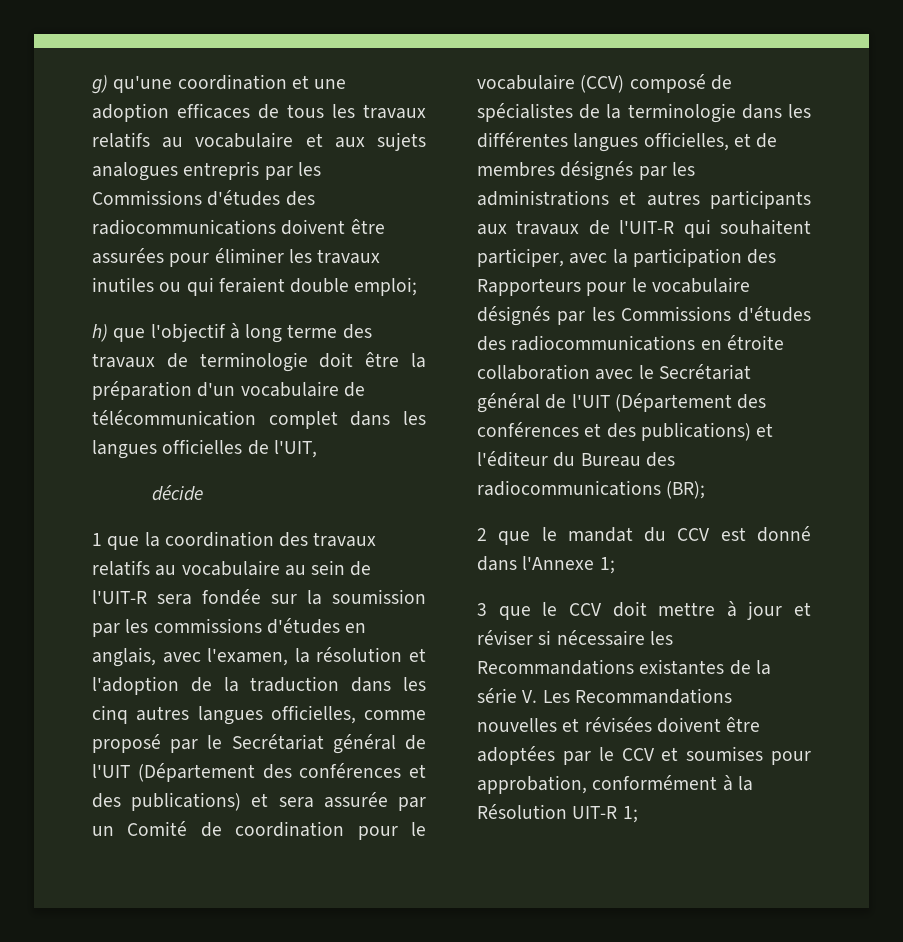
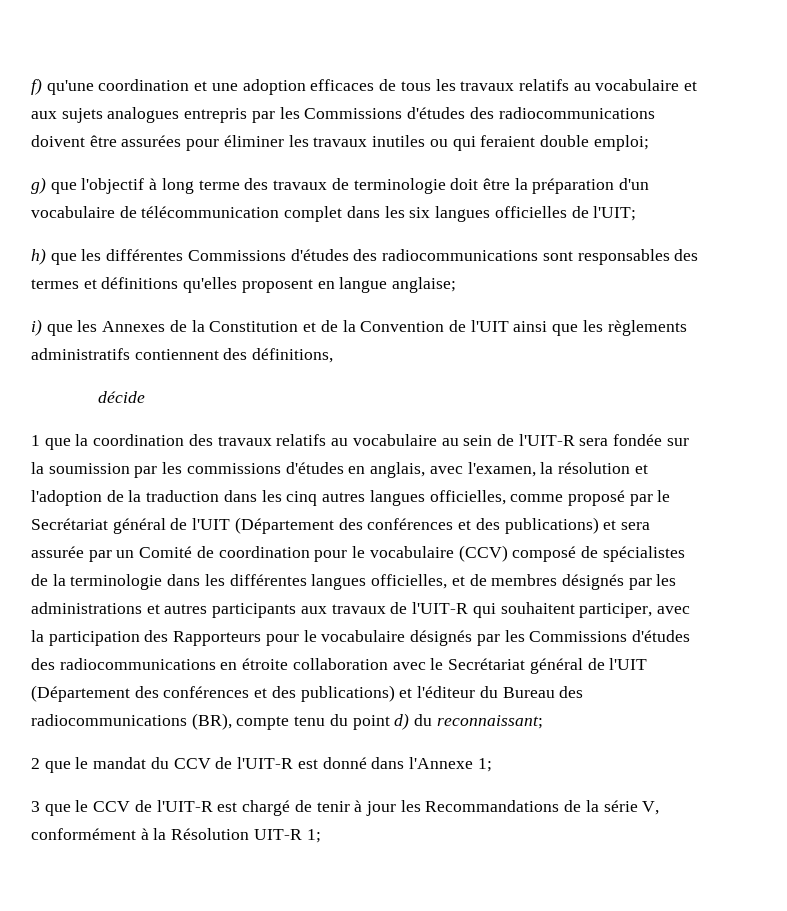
- g) qu'une coordination et une adoption efficaces de tous les travaux relatifs au vocabulaire et aux sujets analogues entrepris par les Commissions d'études des radiocommunications doivent être assurées pour éliminer les travaux inutiles ou qui feraient double emploi;
+ f) qu'une coordination et une adoption efficaces de tous les travaux relatifs au vocabulaire et aux sujets analogues entrepris par les Commissions d'études des radiocommunications doivent être assurées pour éliminer les travaux inutiles ou qui feraient double emploi;
- h) que l'objectif à long terme des travaux de terminologie doit être la préparation d'un vocabulaire de télécommunication complet dans les langues officielles de l'UIT,
+ g) que l'objectif à long terme des travaux de terminologie doit être la préparation d'un vocabulaire de télécommunication complet dans les six langues officielles de l'UIT;
+ h) que les différentes Commissions d'études des radiocommunications sont responsables des termes et définitions qu'elles proposent en langue anglaise;
+ i) que les Annexes de la Constitution et de la Convention de l'UIT ainsi que les règlements administratifs contiennent des définitions,
- 1 que la coordination des travaux relatifs au vocabulaire au sein de l'UIT-R sera fondée sur la soumission par les commissions d'études en anglais, avec l'examen, la résolution et l'adoption de la traduction dans les cinq autres langues officielles, comme proposé par le Secrétariat général de l'UIT (Département des conférences et des publications) et sera assurée par un Comité de coordination pour le vocabulaire (CCV) composé de spécialistes de la terminologie dans les différentes langues officielles, et de membres désignés par les administrations et autres participants aux travaux de l'UIT-R qui souhaitent participer, avec la participation des Rapporteurs pour le vocabulaire désignés par les Commissions d'études des radiocommunications en étroite collaboration avec le Secrétariat général de l'UIT (Département des conférences et des publications) et l'éditeur du Bureau des radiocommunications (BR);
+ 1 que la coordination des travaux relatifs au vocabulaire au sein de l'UIT-R sera fondée sur la soumission par les commissions d'études en anglais, avec l'examen, la résolution et l'adoption de la traduction dans les cinq autres langues officielles, comme proposé par le Secrétariat général de l'UIT (Département des conférences et des publications) et sera assurée par un Comité de coordination pour le vocabulaire (CCV) composé de spécialistes de la terminologie dans les différentes langues officielles, et de membres désignés par les administrations et autres participants aux travaux de l'UIT-R qui souhaitent participer, avec la participation des Rapporteurs pour le vocabulaire désignés par les Commissions d'études des radiocommunications en étroite collaboration avec le Secrétariat général de l'UIT (Département des conférences et des publications) et l'éditeur du Bureau des radiocommunications (BR), compte tenu du point d) du reconnaissant;
- 2 que le mandat du CCV est donné dans l'Annexe 1;
+ 2 que le mandat du CCV de l'UIT-R est donné dans l'Annexe 1;
- 3 que le CCV doit mettre à jour et réviser si nécessaire les Recommandations existantes de la série V. Les Recommandations nouvelles et révisées doivent être adoptées par le CCV et soumises pour approbation, conformément à la Résolution UIT-R 1;
+ 3 que le CCV de l'UIT-R est chargé de tenir à jour les Recommandations de la série V, conformément à la Résolution UIT-R 1;

